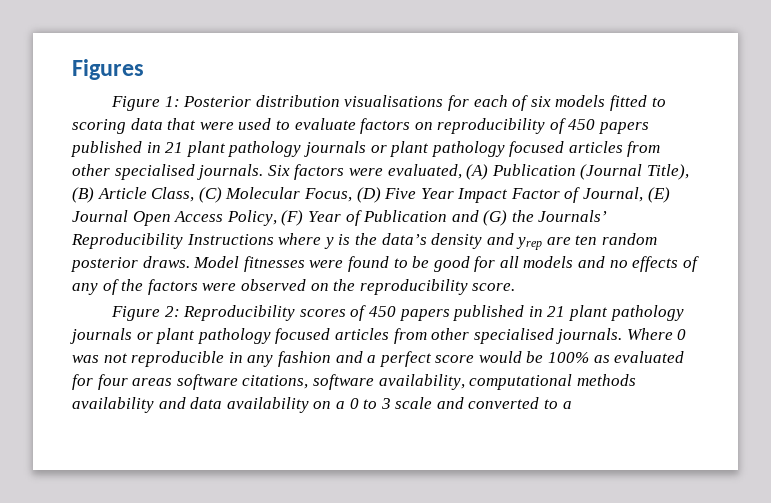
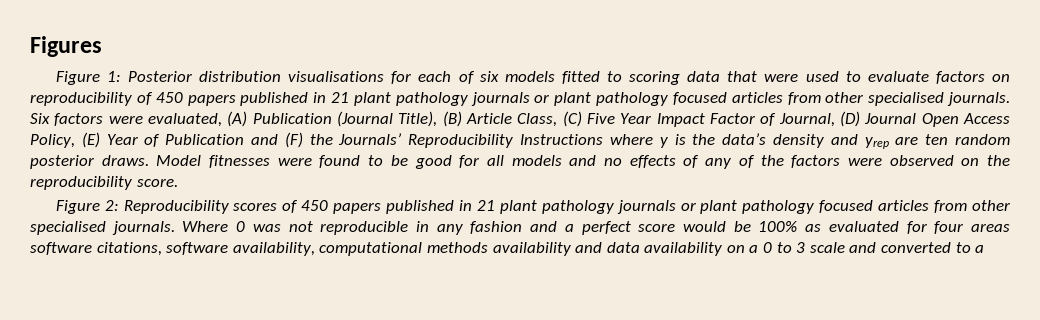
- Six factors were evaluated, (A) Publication (Journal Title), (B) Article Class, (C) Molecular Focus, (D) Five Year Impact Factor of Journal, (E) Journal Open Access Policy, (F) Year of Publication and (G) the Journals’ Reproducibility Instructions where y is the data’s density and yrep are ten random posterior draws.
+ Six factors were evaluated, (A) Publication (Journal Title), (B) Article Class, (C) Five Year Impact Factor of Journal, (D) Journal Open Access Policy, (E) Year of Publication and (F) the Journals’ Reproducibility Instructions where y is the data’s density and yrep are ten random posterior draws.

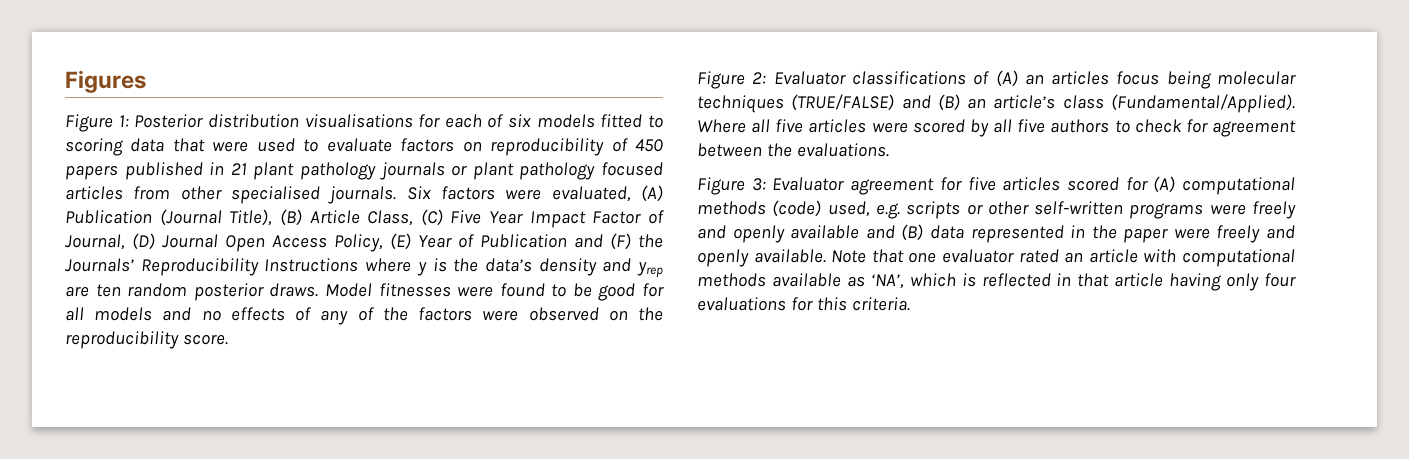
- Figure 2: Reproducibility scores of 450 papers published in 21 plant pathology journals or plant pathology focused articles from other specialised journals. Where 0 was not reproducible in any fashion and a perfect score would be 100% as evaluated for four areas software citations, software availability, computational methods availability and data availability on a 0 to 3 scale and converted to a
+ Figure 2: Evaluator classifications of (A) an articles focus being molecular techniques (TRUE/FALSE) and (B) an article’s class (Fundamental/Applied). Where all five articles were scored by all five authors to check for agreement between the evaluations.
+ Figure 3: Evaluator agreement for five articles scored for (A) computational methods (code) used, e.g. scripts or other self-written programs were freely and openly available and (B) data represented in the paper were freely and openly available. Note that one evaluator rated an article with computational methods available as ‘NA’, which is reflected in that article having only four evaluations for this criteria.

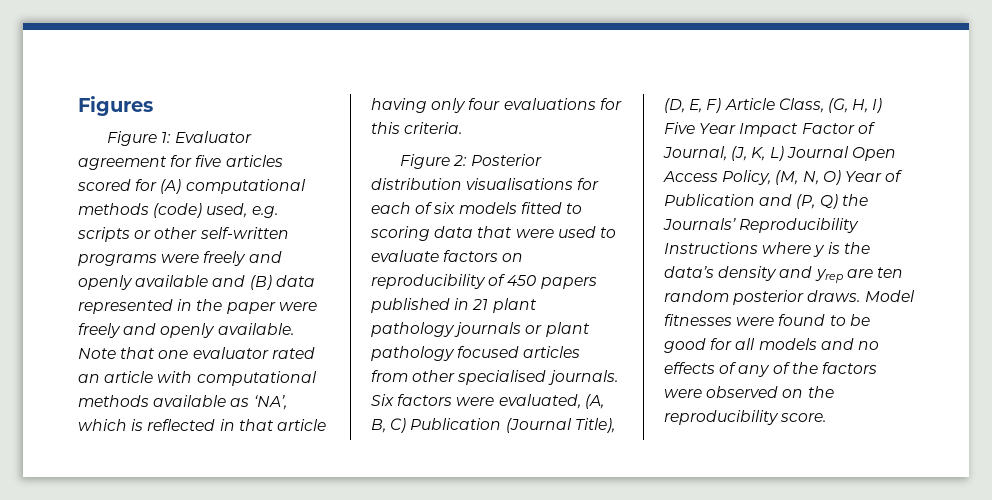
- Figure 1: Posterior distribution visualisations for each of six models fitted to scoring data that were used to evaluate factors on reproducibility of 450 papers published in 21 plant pathology journals or plant pathology focused articles from other specialised journals. Six factors were evaluated, (A) Publication (Journal Title), (B) Article Class, (C) Five Year Impact Factor of Journal, (D) Journal Open Access Policy, (E) Year of Publication and (F) the Journals’ Reproducibility Instructions where y is the data’s density and yrep are ten random posterior draws. Model fitnesses were found to be good for all models and no effects of any of the factors were observed on the reproducibility score.
- Figure 2: Evaluator classifications of (A) an articles focus being molecular techniques (TRUE/FALSE) and (B) an article’s class (Fundamental/Applied). Where all five articles were scored by all five authors to check for agreement between the evaluations.
- Figure 3: Evaluator agreement for five articles scored for (A) computational methods (code) used, e.g. scripts or other self-written programs were freely and openly available and (B) data represented in the paper were freely and openly available.
+ Figure 1: Evaluator agreement for five articles scored for (A) computational methods (code) used, e.g. scripts or other self-written programs were freely and openly available and (B) data represented in the paper were freely and openly available.
+ Figure 2: Posterior distribution visualisations for each of six models fitted to scoring data that were used to evaluate factors on reproducibility of 450 papers published in 21 plant pathology journals or plant pathology focused articles from other specialised journals. Six factors were evaluated, (A, B, C) Publication (Journal Title), (D, E, F) Article Class, (G, H, I) Five Year Impact Factor of Journal, (J, K, L) Journal Open Access Policy, (M, N, O) Year of Publication and (P, Q) the Journals’ Reproducibility Instructions where y is the data’s density and yrep are ten random posterior draws. Model fitnesses were found to be good for all models and no effects of any of the factors were observed on the reproducibility score.

